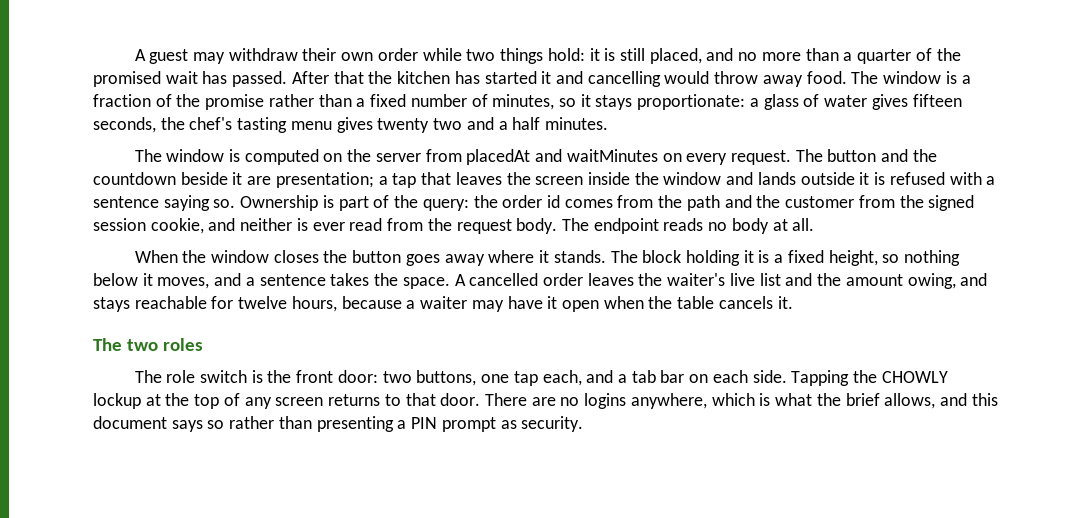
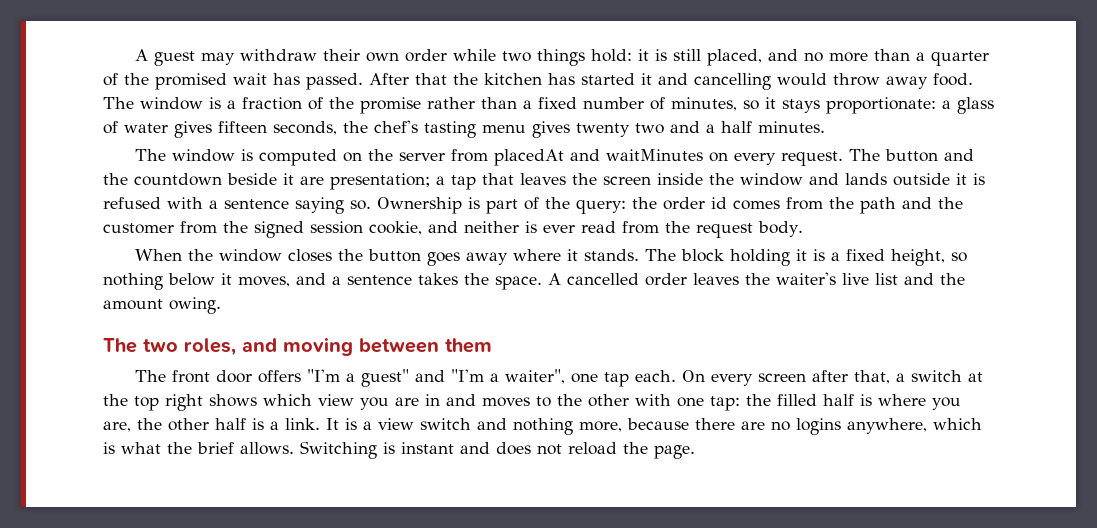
- The endpoint reads no body at all.
- A cancelled order leaves the waiter's live list and the amount owing, and stays reachable for twelve hours, because a waiter may have it open when the table cancels it.
- The two roles
- The role switch is the front door: two buttons, one tap each, and a tab bar on each side. Tapping the CHOWLY lockup at the top of any screen returns to that door. There are no logins anywhere, which is what the brief allows, and this document says so rather than presenting a PIN prompt as security.
+ A cancelled order leaves the waiter's live list and the amount owing.
+ The two roles, and moving between them
+ The front door offers "I'm a guest" and "I'm a waiter", one tap each. On every screen after that, a switch at the top right shows which view you are in and moves to the other with one tap: the filled half is where you are, the other half is a link. It is a view switch and nothing more, because there are no logins anywhere, which is what the brief allows. Switching is instant and does not reload the page.

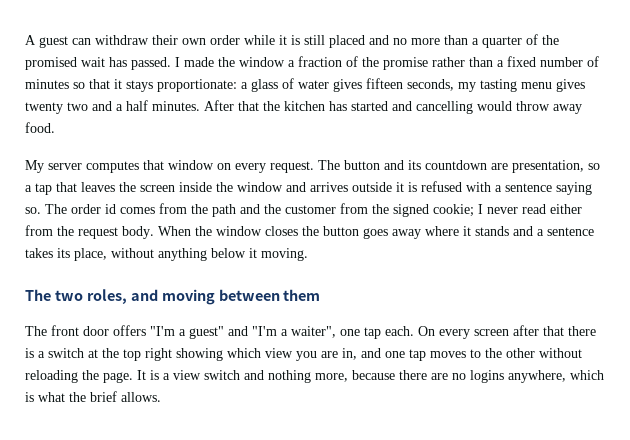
- A guest may withdraw their own order while two things hold: it is still placed, and no more than a quarter of the promised wait has passed.
+ A guest can withdraw their own order while it is still placed and no more than a quarter of the promised wait has passed.
- After that the kitchen has started it and cancelling would throw away food. The window is a fraction of the promise rather than a fixed number of minutes, so it stays proportionate: a glass of water gives fifteen seconds, the chef's tasting menu gives twenty two and a half minutes.
- The window is computed on the server from placedAt and waitMinutes on every request.
+ I made the window a fraction of the promise rather than a fixed number of minutes so that it stays proportionate: a glass of water gives fifteen seconds, my tasting menu gives twenty two and a half minutes. After that the kitchen has started and cancelling would throw away food.
+ My server computes that window on every request.
- The button and the countdown beside it are presentation; a tap that leaves the screen inside the window and lands outside it is refused with a sentence saying so.
+ The button and its countdown are presentation, so a tap that leaves the screen inside the window and arrives outside it is refused with a sentence saying so.
- Ownership is part of the query: the order id comes from the path and the customer from the signed session cookie, and neither is ever read from the request body.
- When the window closes the button goes away where it stands. The block holding it is a fixed height, so nothing below it moves, and a sentence takes the space. A cancelled order leaves the waiter's live list and the amount owing.
+ The order id comes from the path and the customer from the signed cookie; I never read either from the request body. When the window closes the button goes away where it stands and a sentence takes its place, without anything below it moving.
- On every screen after that, a switch at the top right shows which view you are in and moves to the other with one tap: the filled half is where you are, the other half is a link.
+ On every screen after that there is a switch at the top right showing which view you are in, and one tap moves to the other without reloading the page.
- Switching is instant and does not reload the page.

